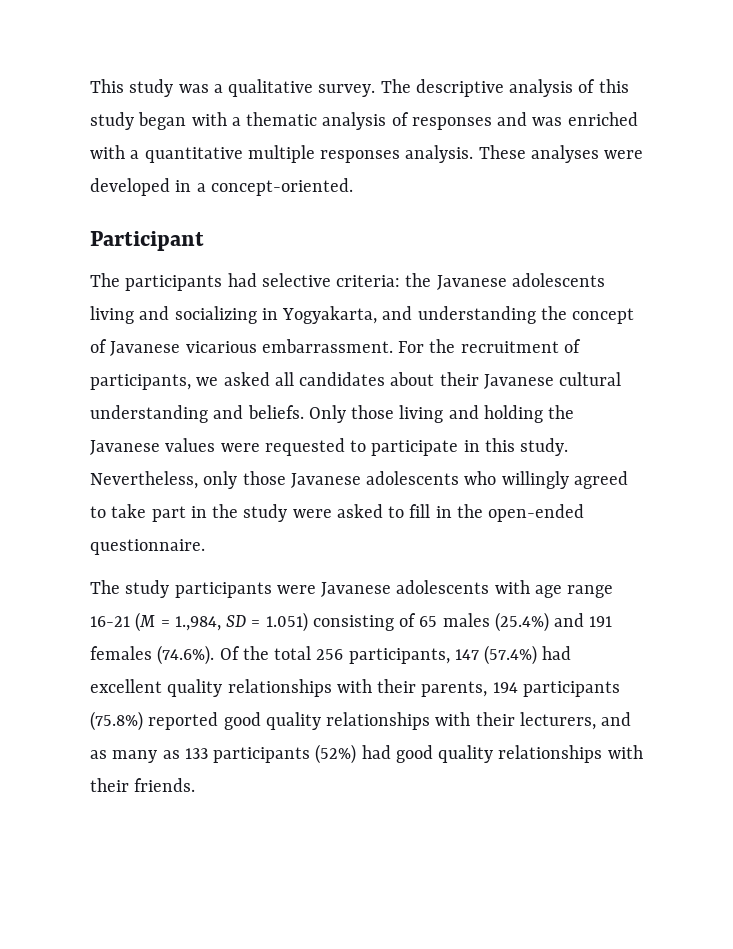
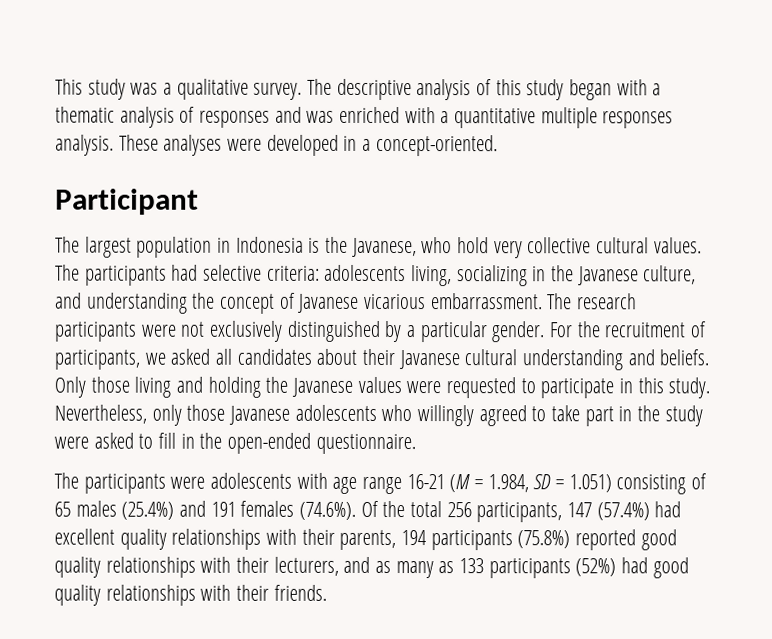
- The participants had selective criteria: the Javanese adolescents living and socializing in Yogyakarta, and understanding the concept of Javanese vicarious embarrassment.
+ The largest population in Indonesia is the Javanese, who hold very collective cultural values. The participants had selective criteria: adolescents living, socializing in the Javanese culture, and understanding the concept of Javanese vicarious embarrassment.
+ The research participants were not exclusively distinguished by a particular gender.
- The study participants were Javanese adolescents with age range 16-21 (M = 1.,984, SD = 1.051) consisting of 65 males (25.4%) and 191 females (74.6%). Of the total 256 participants, 147 (57.4%) had excellent quality relationships with their parents, 194 participants (75.8%) reported good quality relationships with their lecturers, and as many as 133 participants (52%) had good quality relationships with their friends.
+ The participants were adolescents with age range 16-21 (M = 1.984, SD = 1.051) consisting of 65 males (25.4%) and 191 females (74.6%). Of the total 256 participants, 147 (57.4%) had excellent quality relationships with their parents, 194 participants (75.8%) reported good quality relationships with their lecturers, and as many as 133 participants (52%) had good quality relationships with their friends.

